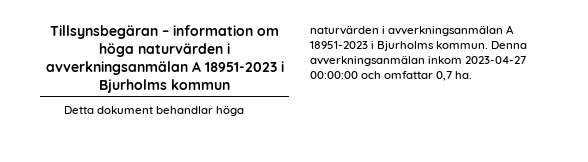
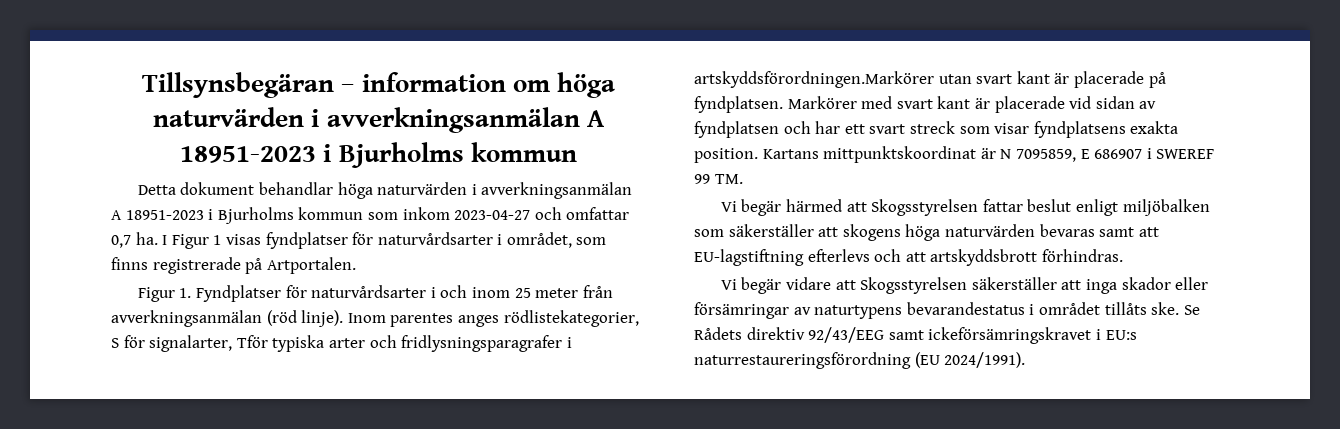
- Detta dokument behandlar höga naturvärden i avverkningsanmälan A 18951-2023 i Bjurholms kommun. Denna avverkningsanmälan inkom 2023-04-27 00:00:00 och omfattar 0,7 ha.
+ Detta dokument behandlar höga naturvärden i avverkningsanmälan A 18951-2023 i Bjurholms kommun som inkom 2023-04-27 och omfattar 0,7 ha.
+ I Figur 1 visas fyndplatser för naturvårdsarter i området, som finns registrerade på Artportalen.
+ Figur 1. Fyndplatser för naturvårdsarter i och inom 25 meter från avverkningsanmälan (röd linje). Inom parentes anges rödlistekategorier, S för signalarter, Tför typiska arter och fridlysningsparagrafer i artskyddsförordningen.Markörer utan svart kant är placerade på fyndplatsen. Markörer med svart kant är placerade vid sidan av fyndplatsen och har ett svart streck som visar fyndplatsens exakta position. Kartans mittpunktskoordinat är N 7095859, E 686907 i SWEREF 99 TM.
+ Vi begär härmed att Skogsstyrelsen fattar beslut enligt miljöbalken som säkerställer att skogens höga naturvärden bevaras samt att EU-lagstiftning efterlevs och att artskyddsbrott förhindras.
+ Vi begär vidare att Skogsstyrelsen säkerställer att inga skador eller försämringar av naturtypens bevarandestatus i området tillåts ske. Se Rådets direktiv 92/43/EEG samt ickeförsämringskravet i EU:s naturrestaureringsförordning (EU 2024/1991).

